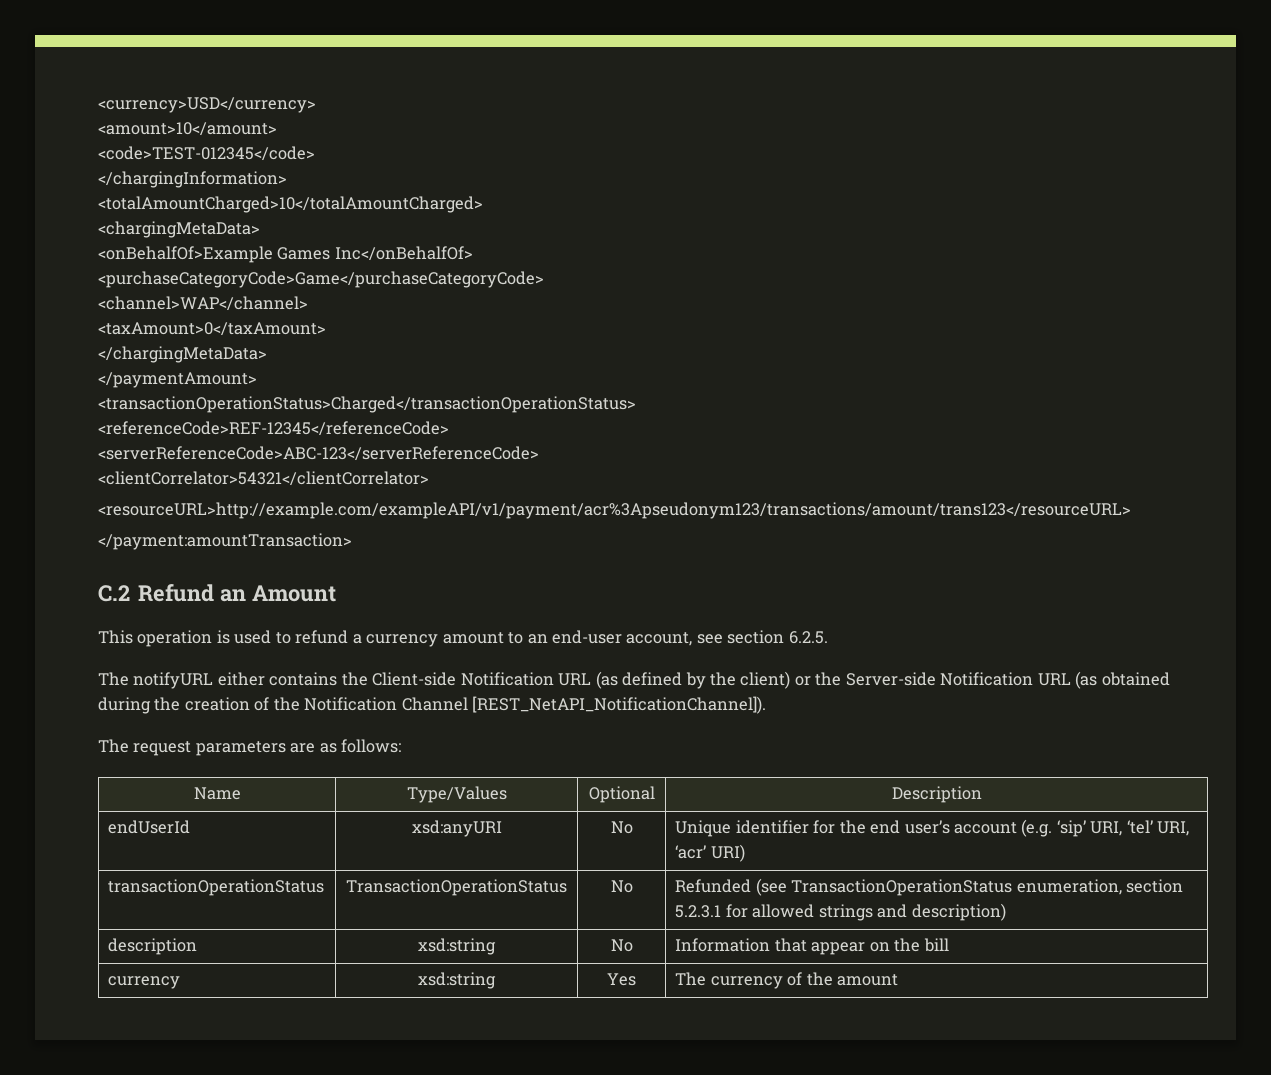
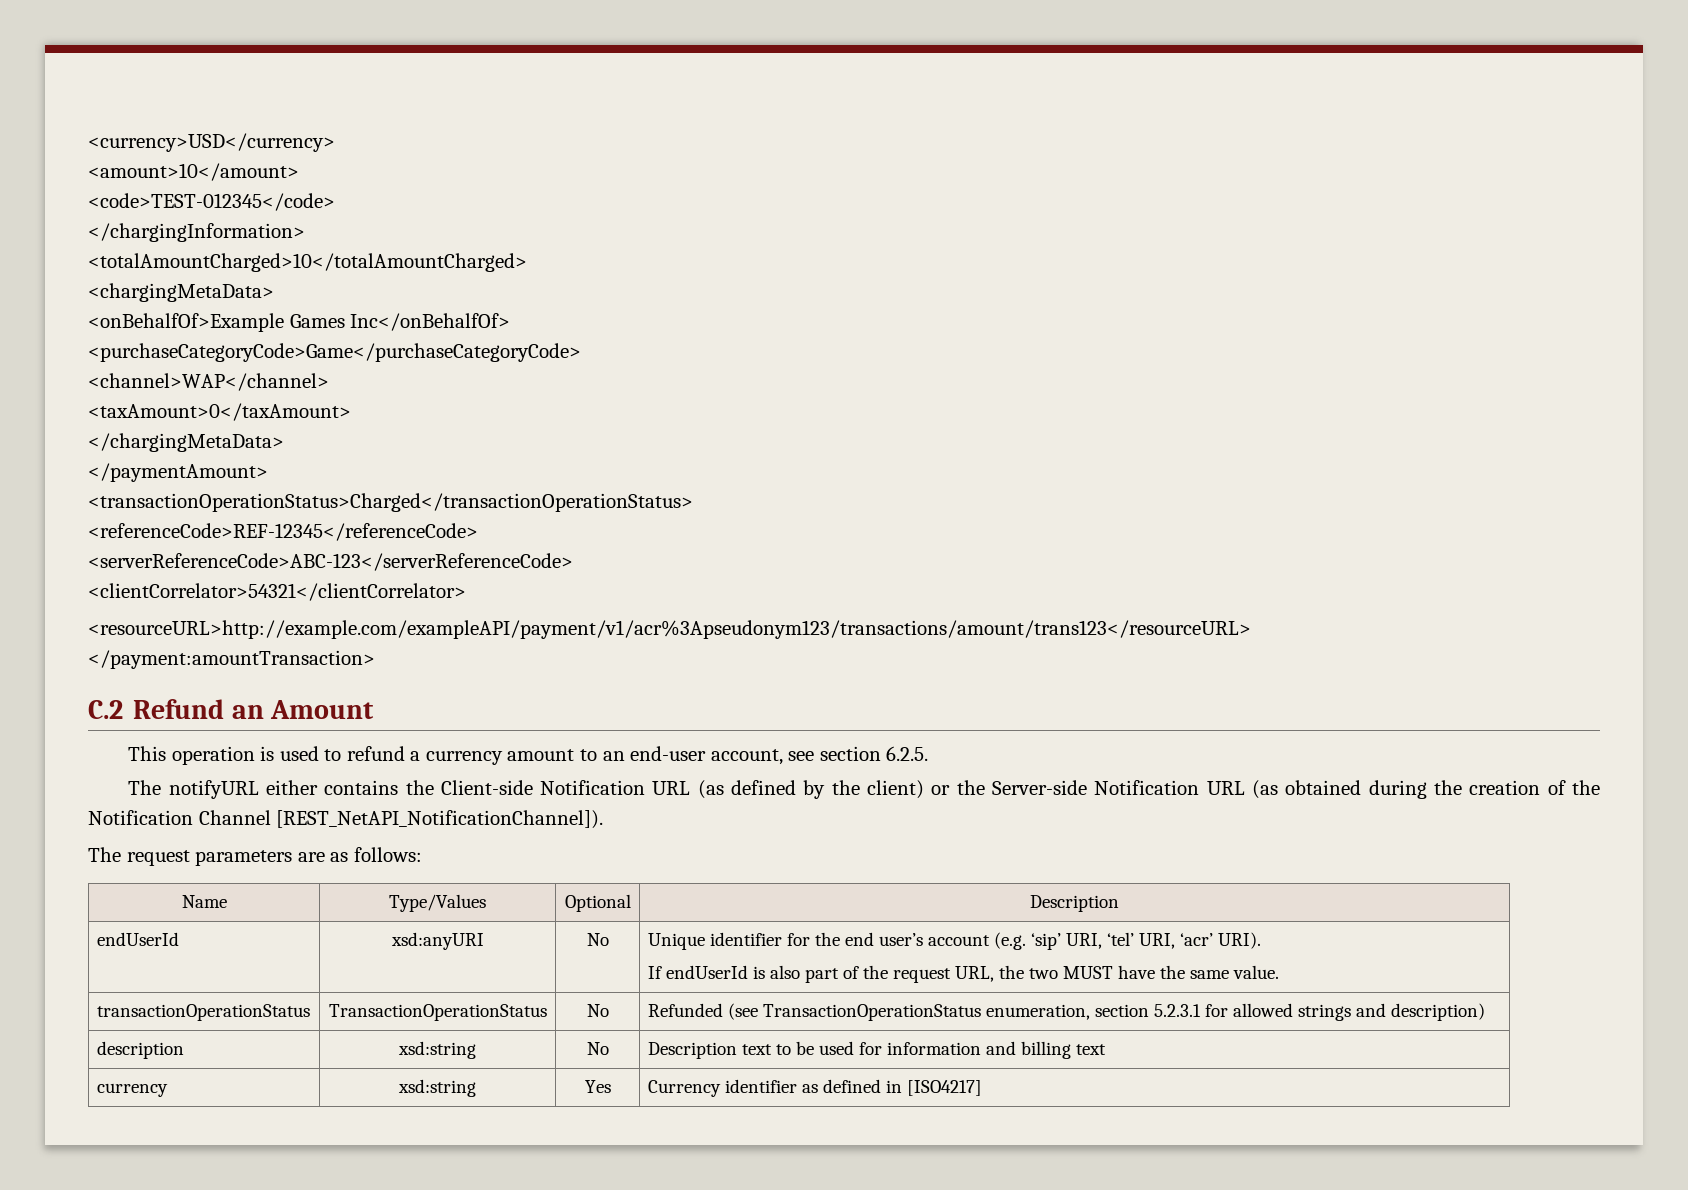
- <resourceURL>http://example.com/exampleAPI/v1/payment/acr%3Apseudonym123/transactions/amount/trans123</resourceURL>
+ <resourceURL>http://example.com/exampleAPI/payment/v1/acr%3Apseudonym123/transactions/amount/trans123</resourceURL>
- endUserId | xsd:anyURI | No | Unique identifier for the end user’s account (e.g. ‘sip’ URI, ‘tel’ URI, ‘acr’ URI)
+ endUserId | xsd:anyURI | No | Unique identifier for the end user’s account (e.g. ‘sip’ URI, ‘tel’ URI, ‘acr’ URI).
+ If endUserId is also part of the request URL, the two MUST have the same value.
- description | xsd:string | No | Information that appear on the bill
- currency | xsd:string | Yes | The currency of the amount
+ description | xsd:string | No | Description text to be used for information and billing text
+ currency | xsd:string | Yes | Currency identifier as defined in [ISO4217]

